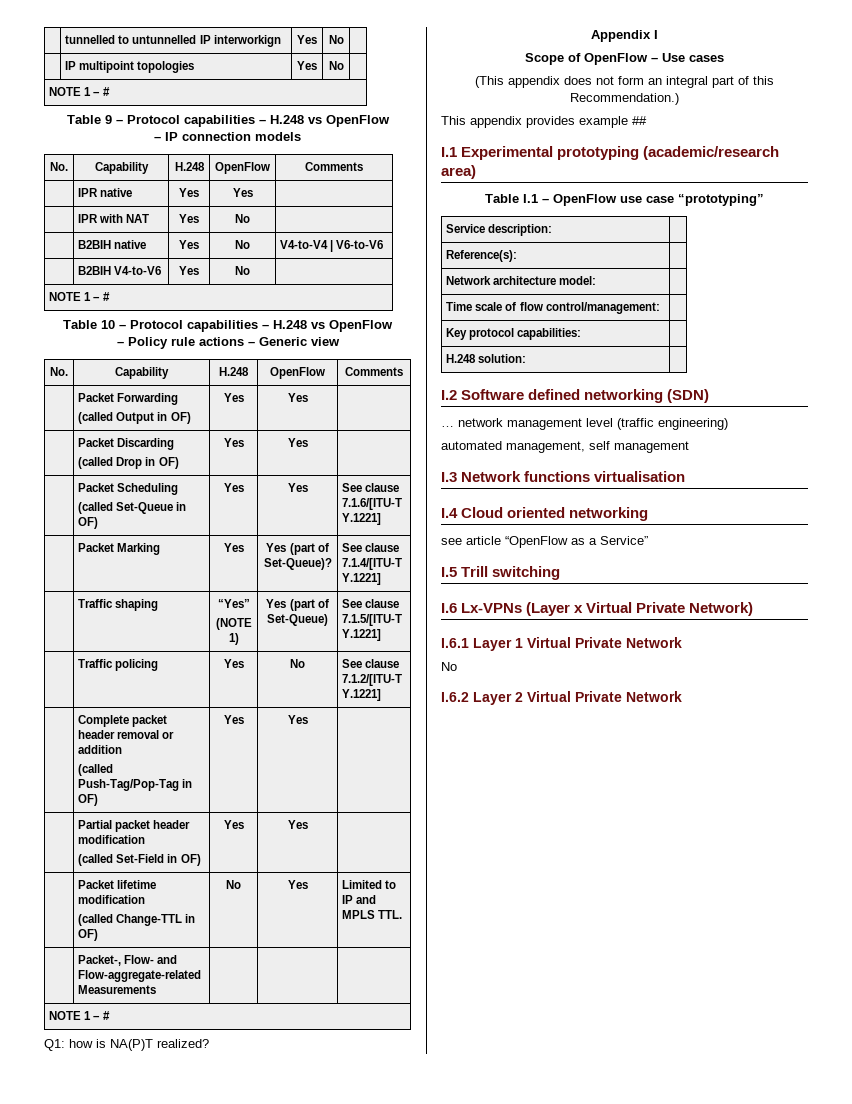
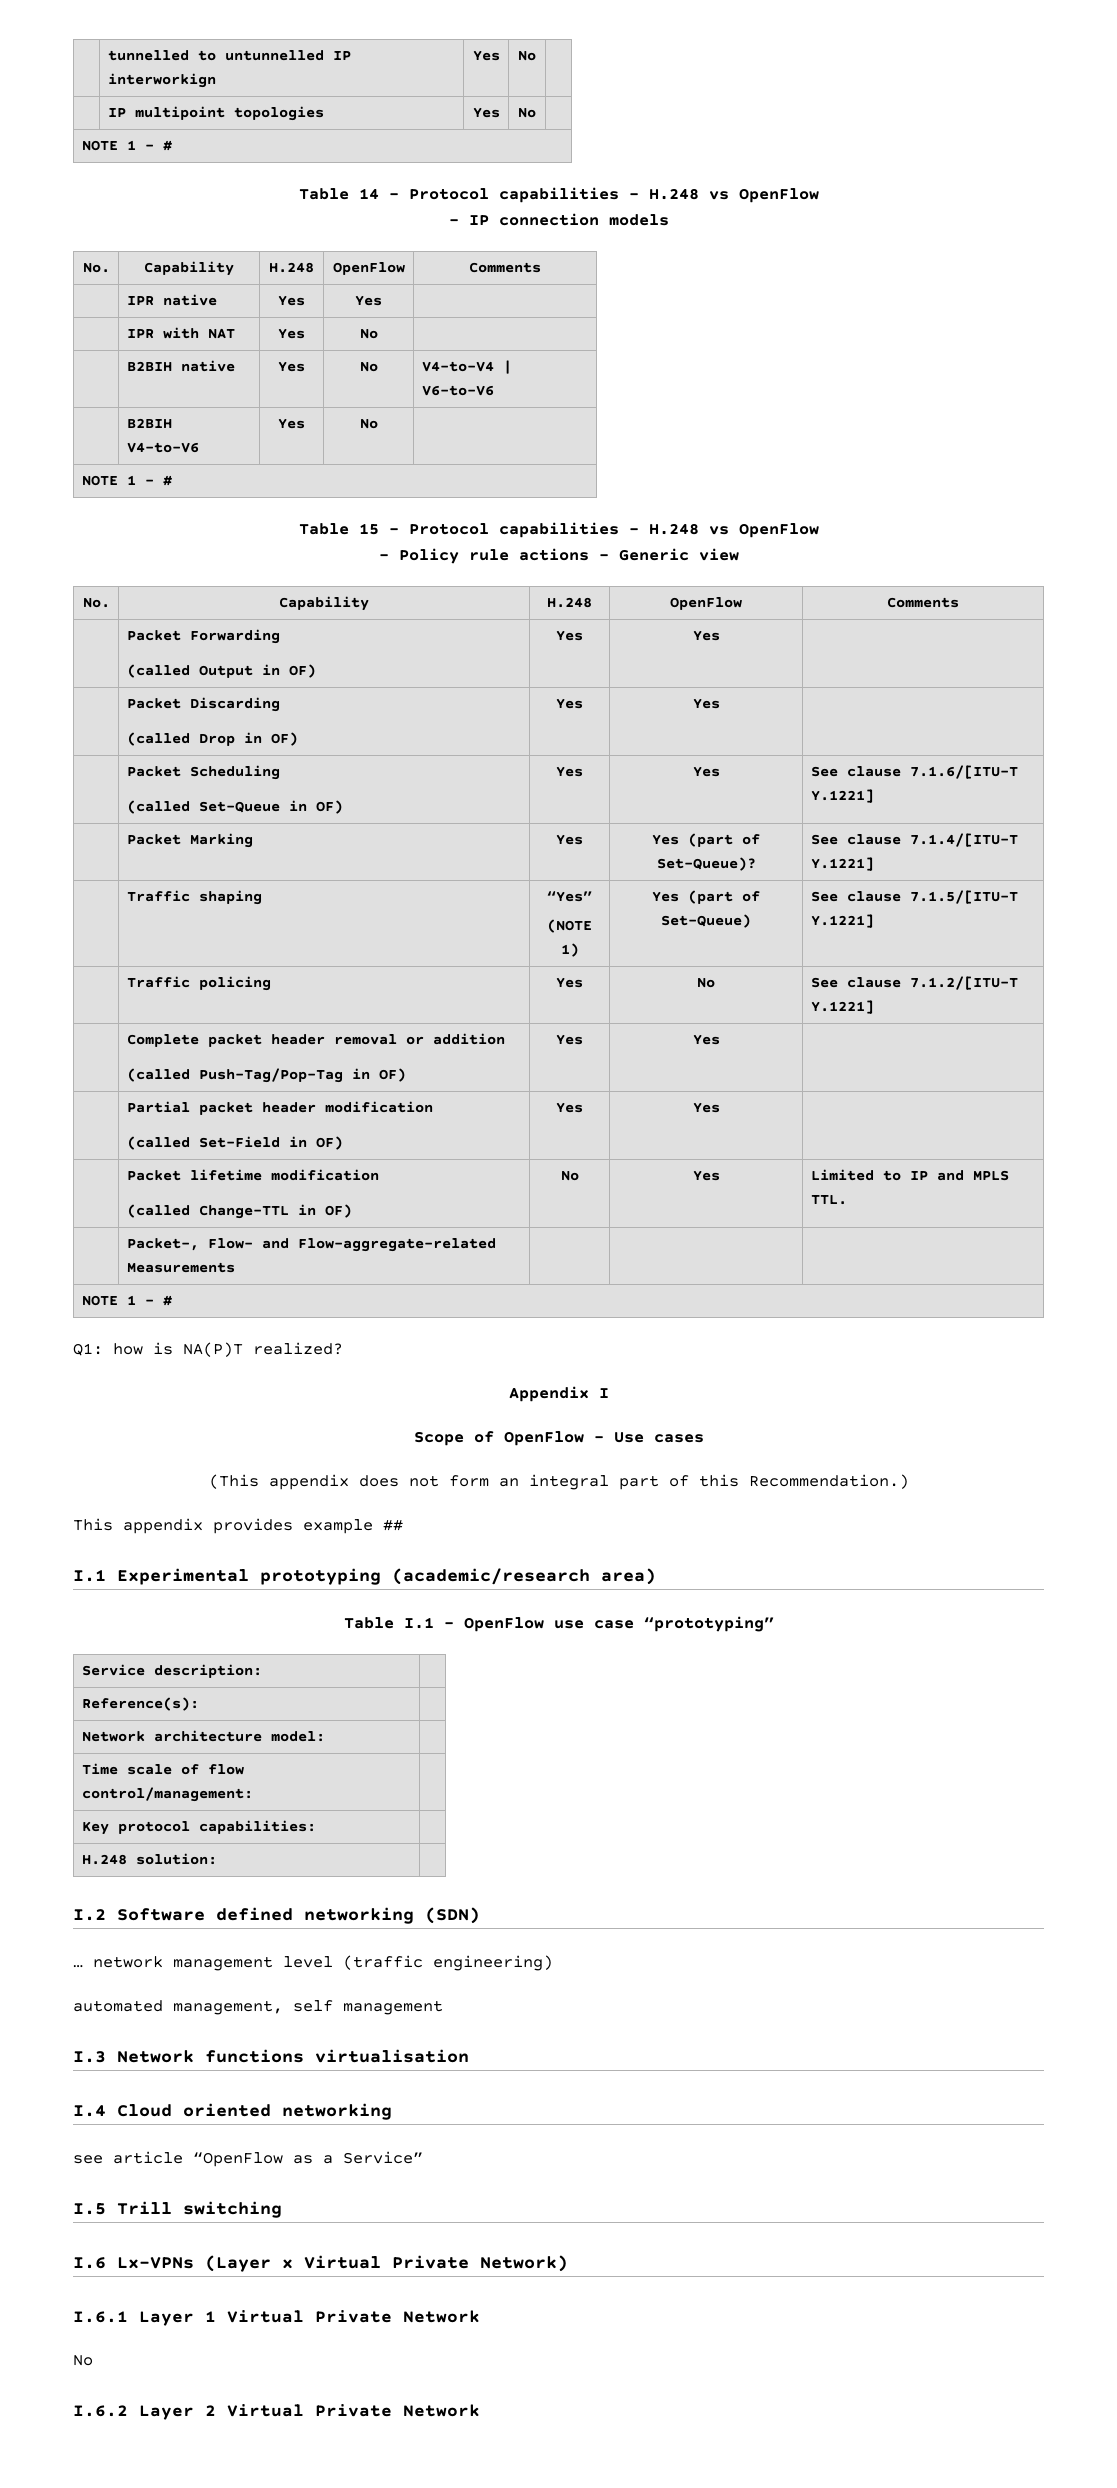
- Table 9 – Protocol capabilities – H.248 vs OpenFlow
+ Table 14 – Protocol capabilities – H.248 vs OpenFlow
- Table 10 – Protocol capabilities – H.248 vs OpenFlow
+ Table 15 – Protocol capabilities – H.248 vs OpenFlow

